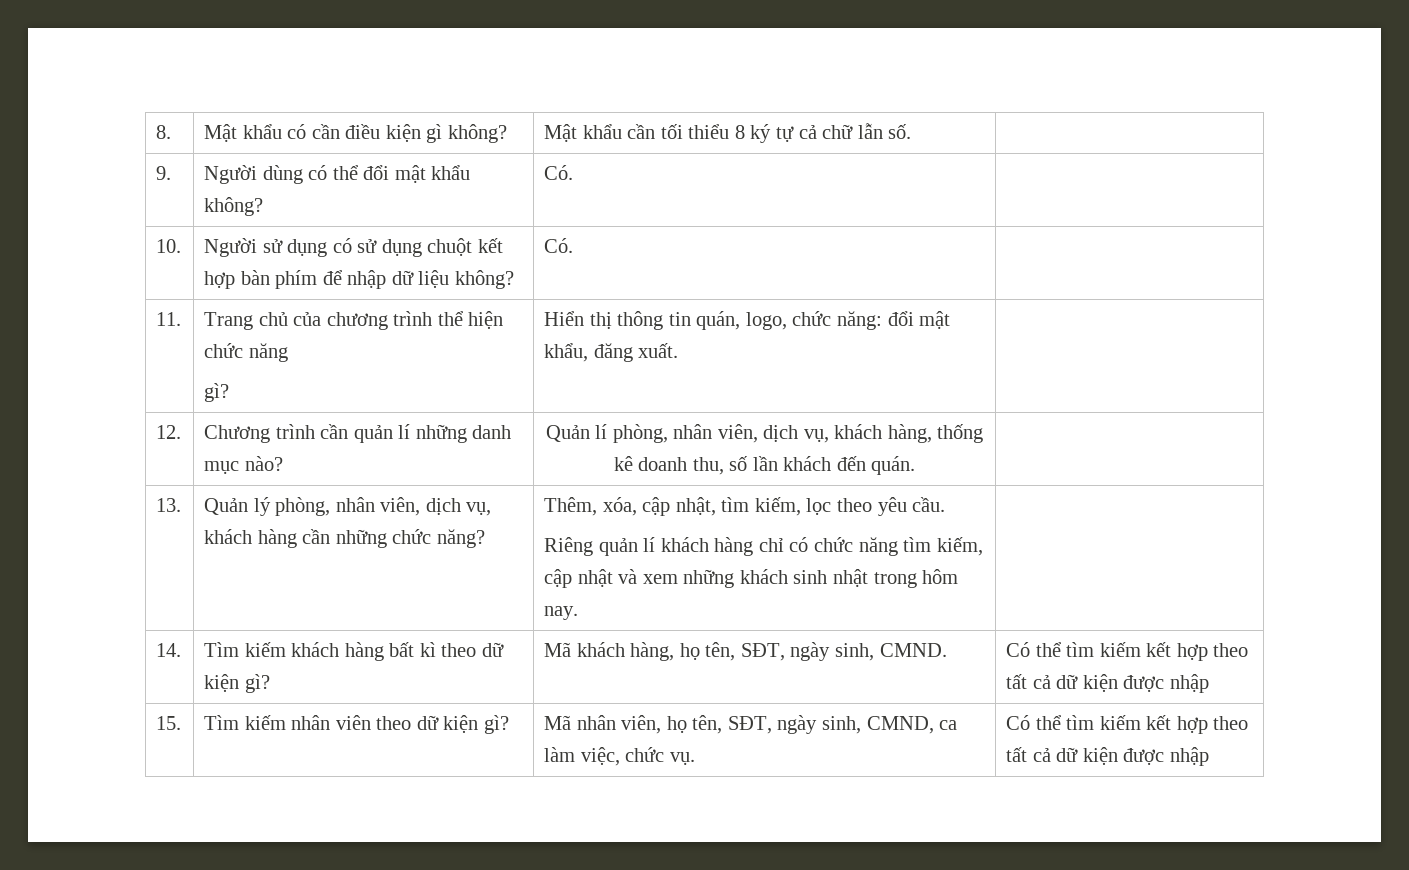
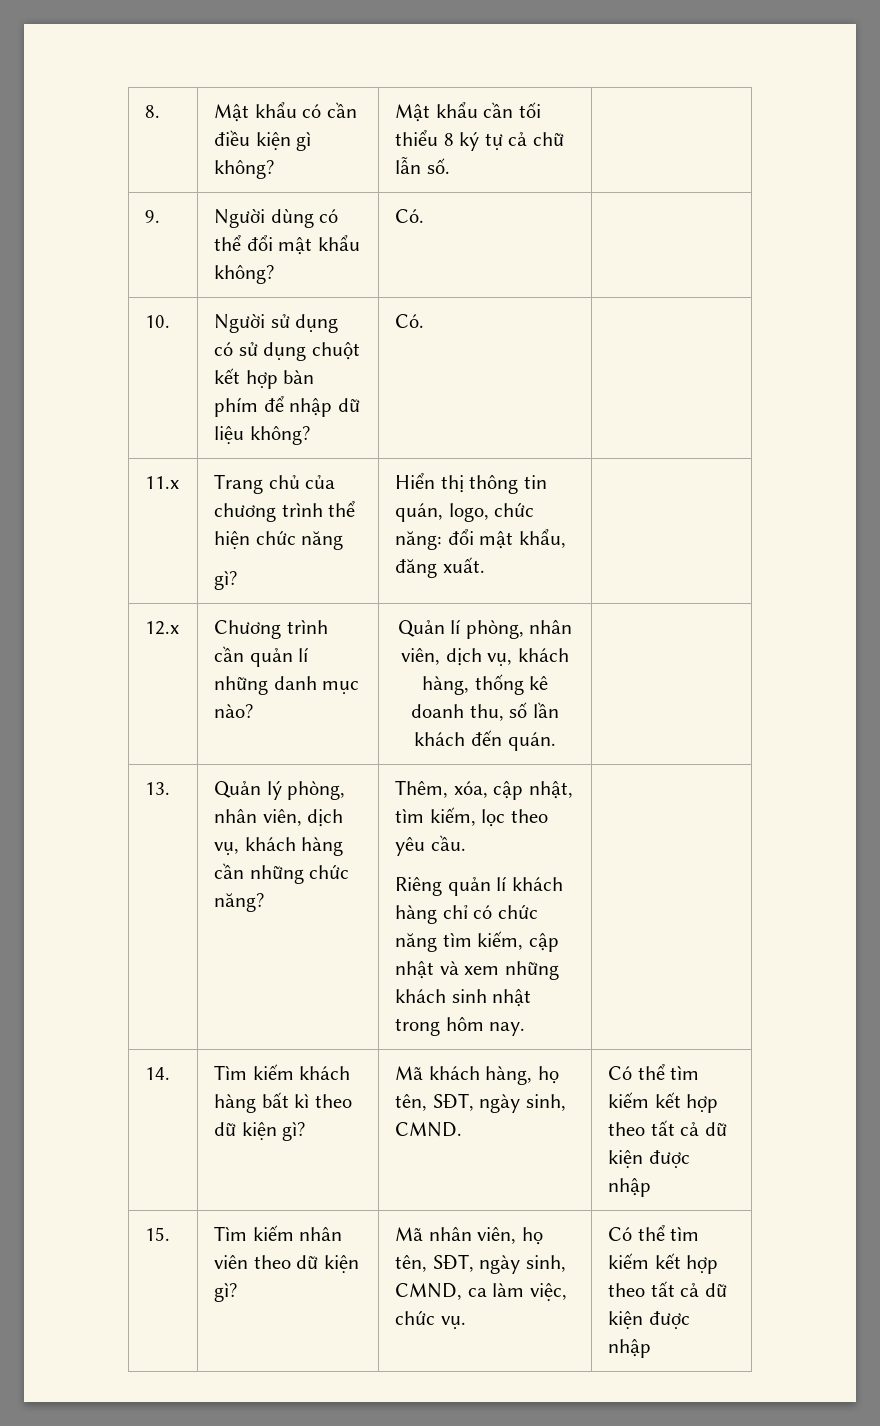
- 11. | Trang chủ của chương trình thể hiện chức năng
+ 11.x | Trang chủ của chương trình thể hiện chức năng
- 12. | Chương trình cần quản lí những danh mục nào? | Quản lí phòng, nhân viên, dịch vụ, khách hàng, thống kê doanh thu, số lần khách đến quán. |
+ 12.x | Chương trình cần quản lí những danh mục nào? | Quản lí phòng, nhân viên, dịch vụ, khách hàng, thống kê doanh thu, số lần khách đến quán. |

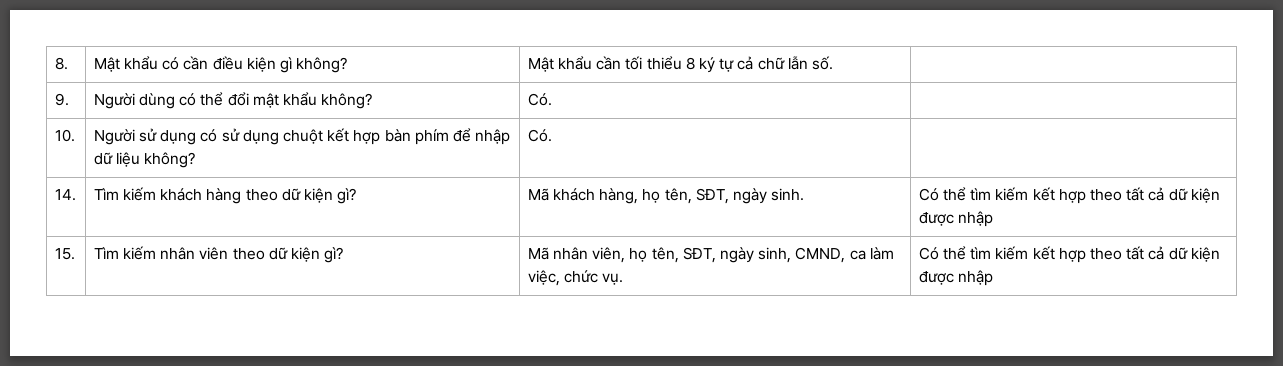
- 11.x | Trang chủ của chương trình thể hiện chức năng
- gì? | Hiển thị thông tin quán, logo, chức năng: đổi mật khẩu, đăng xuất. |
- 12.x | Chương trình cần quản lí những danh mục nào? | Quản lí phòng, nhân viên, dịch vụ, khách hàng, thống kê doanh thu, số lần khách đến quán. |
- 13. | Quản lý phòng, nhân viên, dịch vụ, khách hàng cần những chức năng? | Thêm, xóa, cập nhật, tìm kiếm, lọc theo yêu cầu.
- Riêng quản lí khách hàng chỉ có chức năng tìm kiếm, cập nhật và xem những khách sinh nhật trong hôm nay.
- 14. | Tìm kiếm khách hàng bất kì theo dữ kiện gì? | Mã khách hàng, họ tên, SĐT, ngày sinh, CMND. | Có thể tìm kiếm kết hợp theo tất cả dữ kiện được nhập
+ 14. | Tìm kiếm khách hàng theo dữ kiện gì? | Mã khách hàng, họ tên, SĐT, ngày sinh. | Có thể tìm kiếm kết hợp theo tất cả dữ kiện được nhập

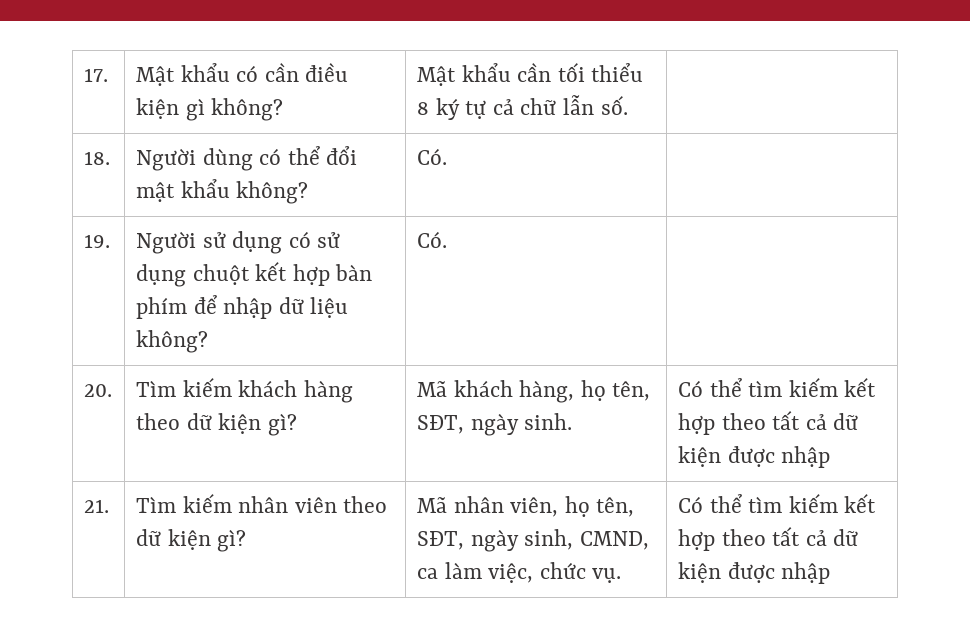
- 8. | Mật khẩu có cần điều kiện gì không? | Mật khẩu cần tối thiểu 8 ký tự cả chữ lẫn số. |
+ 17. | Mật khẩu có cần điều kiện gì không? | Mật khẩu cần tối thiểu 8 ký tự cả chữ lẫn số. |
- 9. | Người dùng có thể đổi mật khẩu không? | Có. |
+ 18. | Người dùng có thể đổi mật khẩu không? | Có. |
- 10. | Người sử dụng có sử dụng chuột kết hợp bàn phím để nhập dữ liệu không? | Có. |
+ 19. | Người sử dụng có sử dụng chuột kết hợp bàn phím để nhập dữ liệu không? | Có. |
- 14. | Tìm kiếm khách hàng theo dữ kiện gì? | Mã khách hàng, họ tên, SĐT, ngày sinh. | Có thể tìm kiếm kết hợp theo tất cả dữ kiện được nhập
+ 20. | Tìm kiếm khách hàng theo dữ kiện gì? | Mã khách hàng, họ tên, SĐT, ngày sinh. | Có thể tìm kiếm kết hợp theo tất cả dữ kiện được nhập
- 15. | Tìm kiếm nhân viên theo dữ kiện gì? | Mã nhân viên, họ tên, SĐT, ngày sinh, CMND, ca làm việc, chức vụ. | Có thể tìm kiếm kết hợp theo tất cả dữ kiện được nhập
+ 21. | Tìm kiếm nhân viên theo dữ kiện gì? | Mã nhân viên, họ tên, SĐT, ngày sinh, CMND, ca làm việc, chức vụ. | Có thể tìm kiếm kết hợp theo tất cả dữ kiện được nhập

